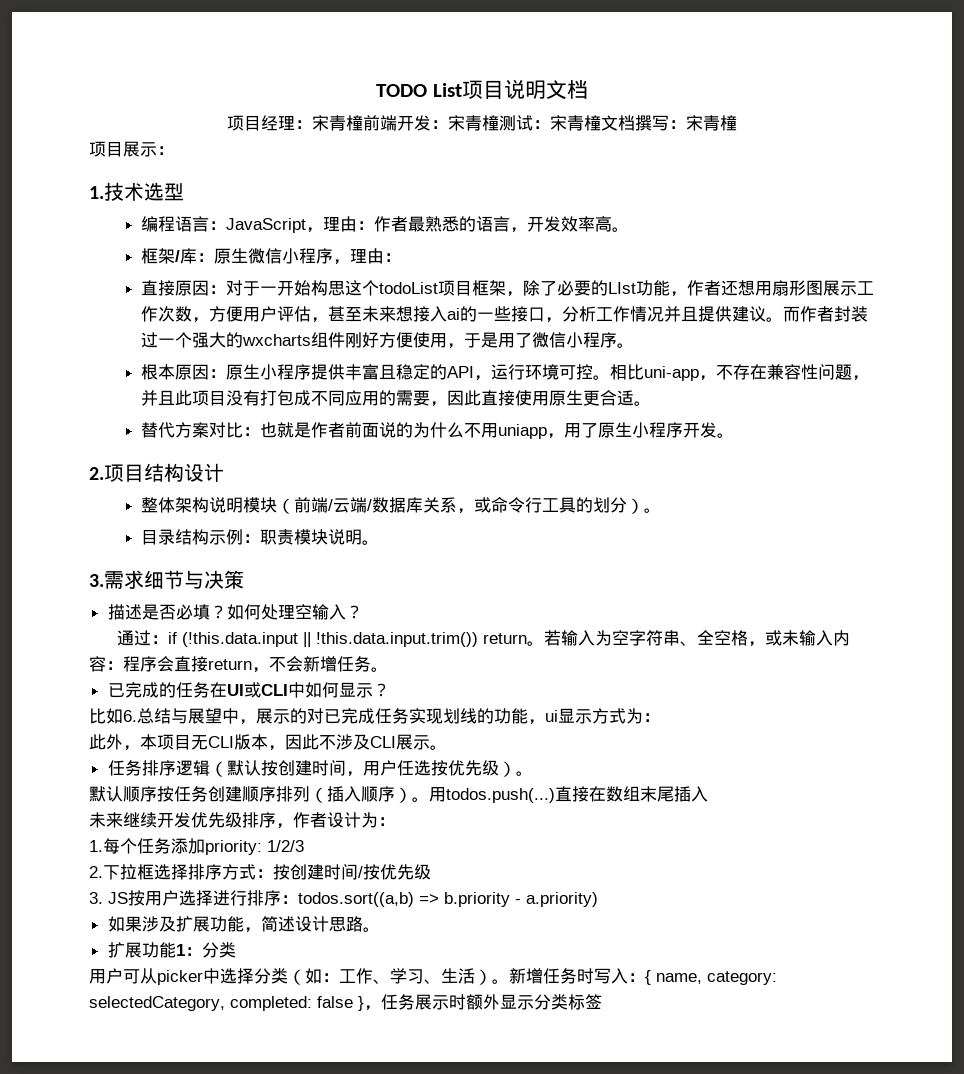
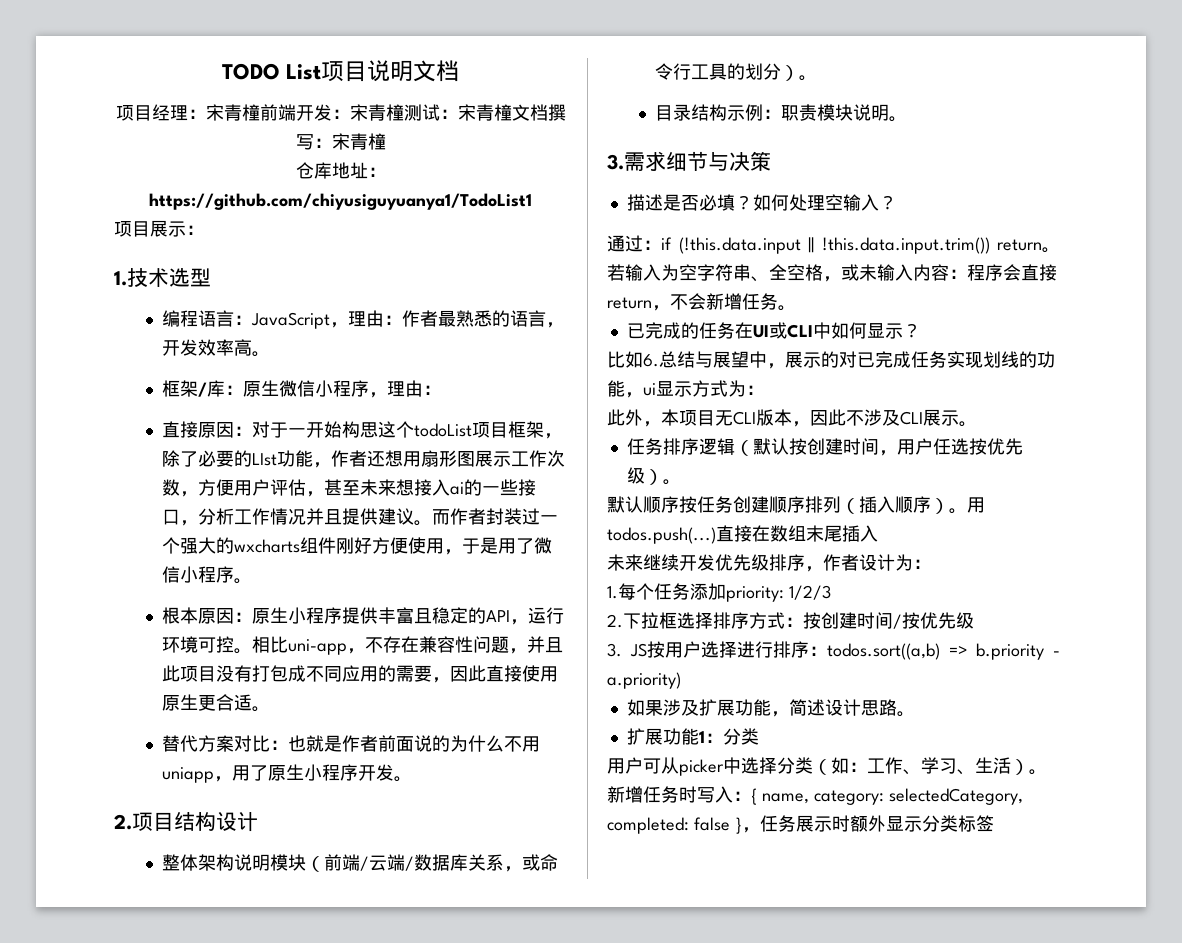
+ 仓库地址：https://github.com/chiyusiguyuanya1/TodoList1

